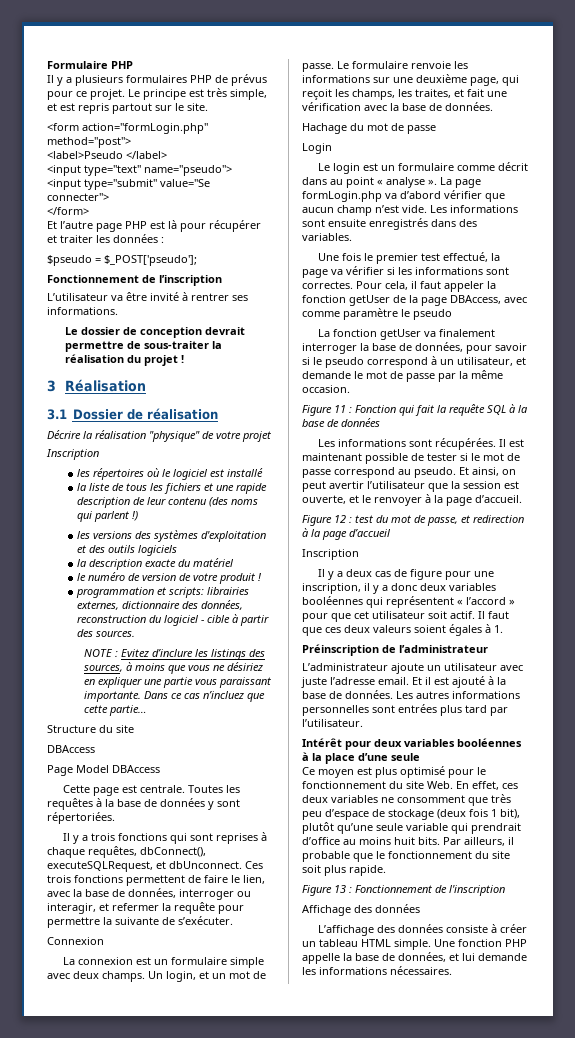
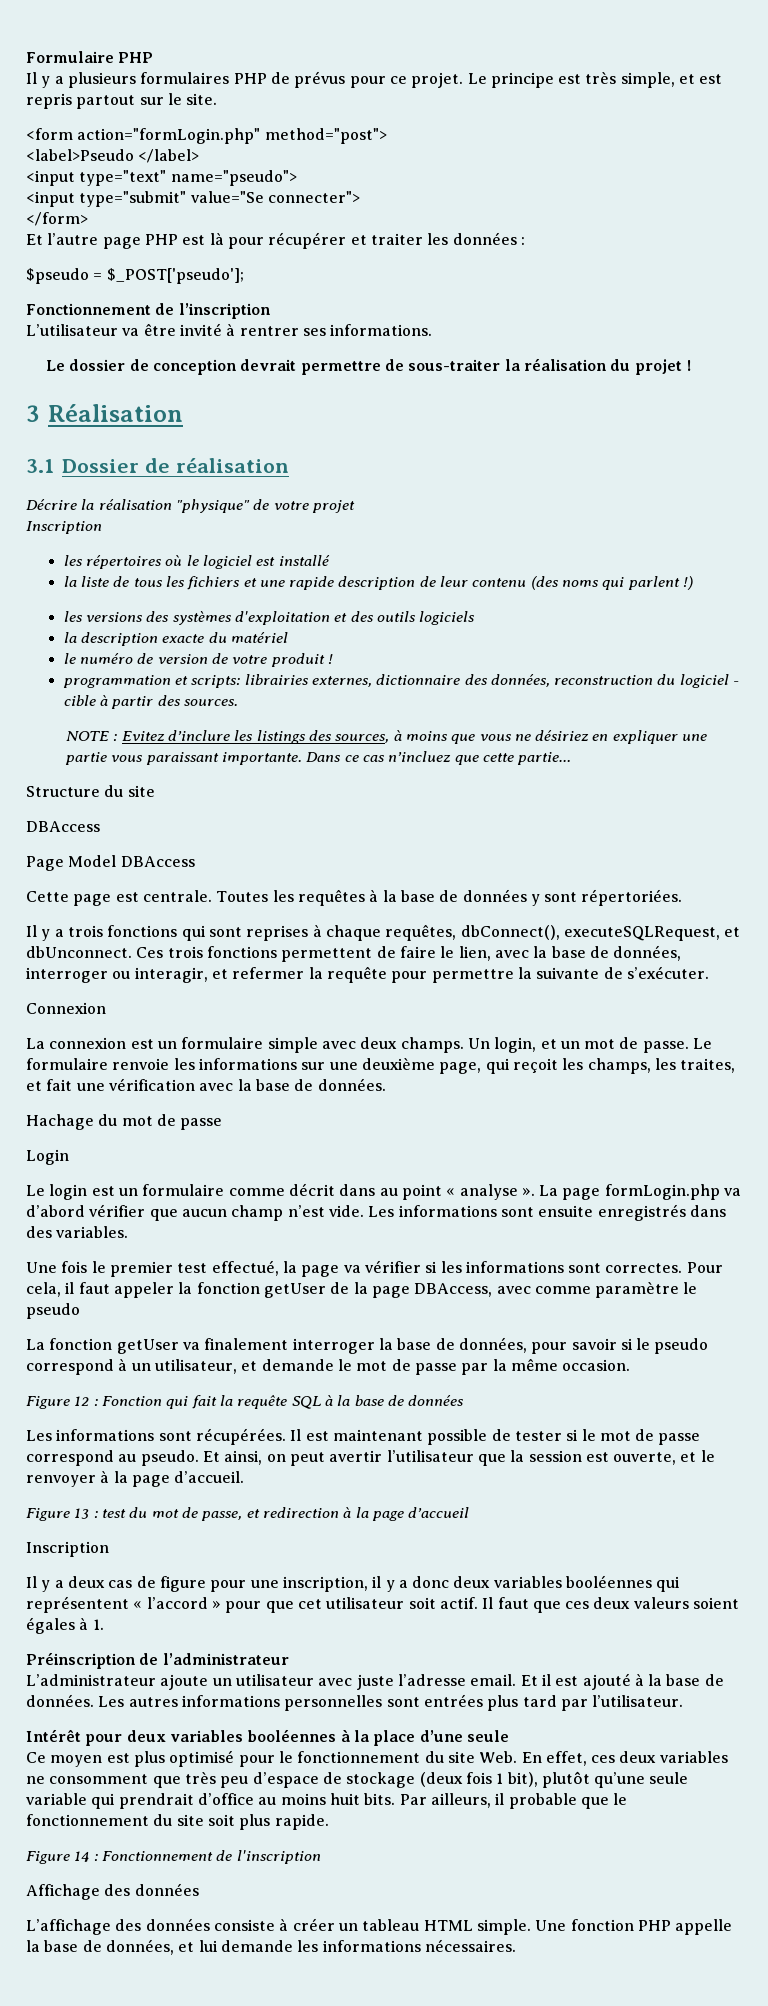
- Figure 11 : Fonction qui fait la requête SQL à la base de données
+ Figure 12 : Fonction qui fait la requête SQL à la base de données
- Figure 12 : test du mot de passe, et redirection à la page d’accueil
+ Figure 13 : test du mot de passe, et redirection à la page d’accueil
- Figure 13 : Fonctionnement de l'inscription
+ Figure 14 : Fonctionnement de l'inscription

